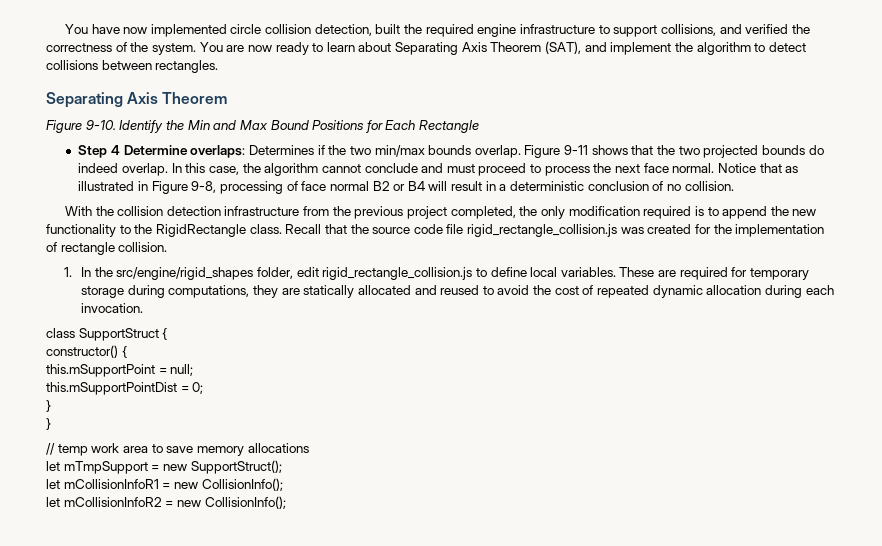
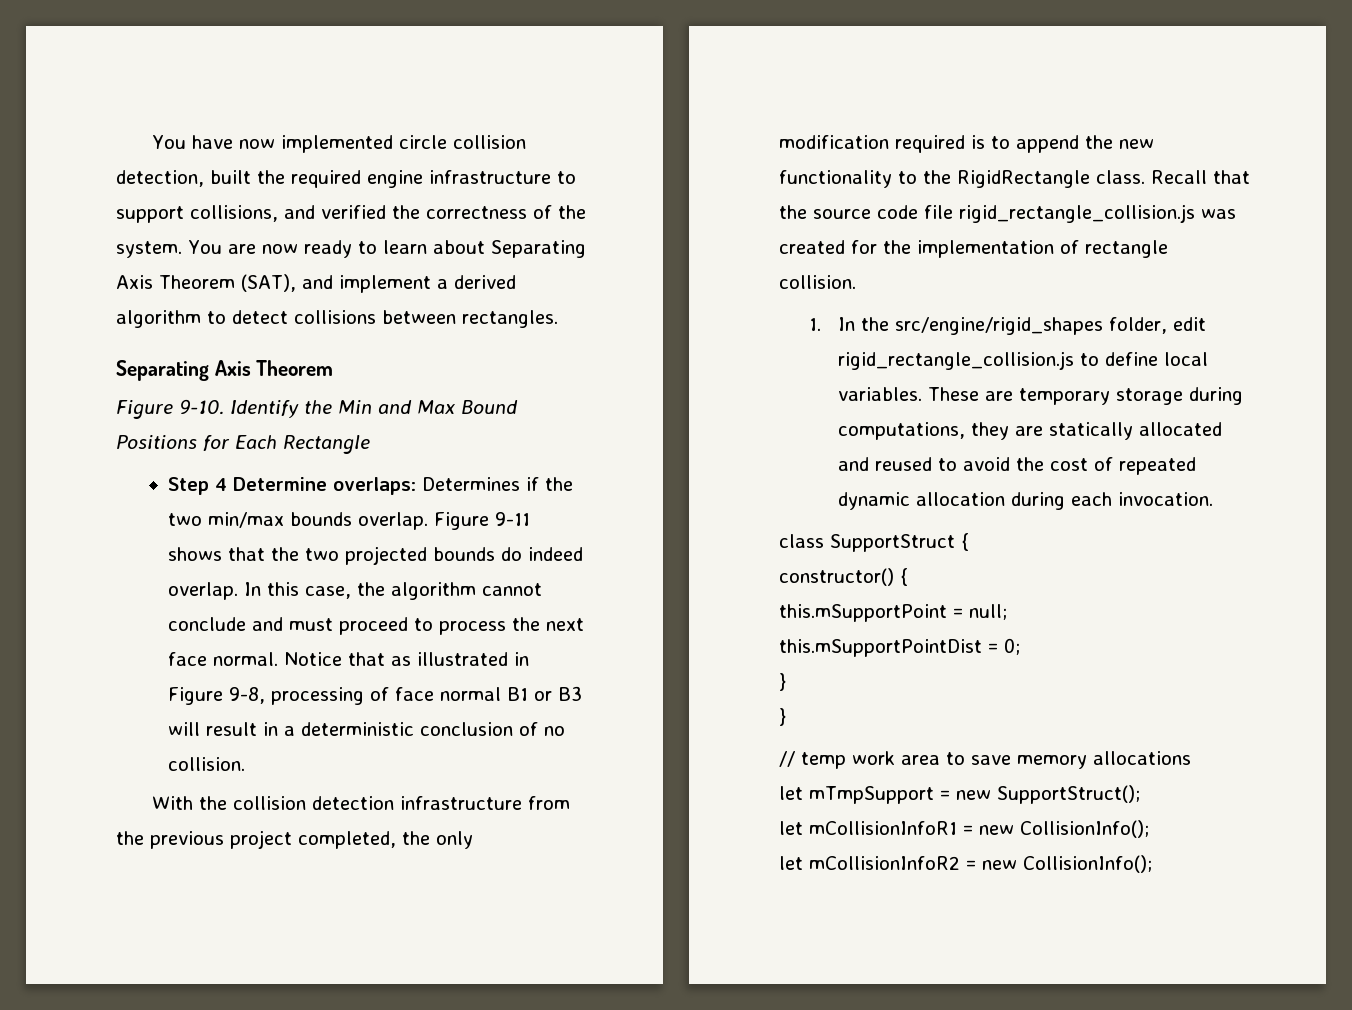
- You are now ready to learn about Separating Axis Theorem (SAT), and implement the algorithm to detect collisions between rectangles.
+ You are now ready to learn about Separating Axis Theorem (SAT), and implement a derived algorithm to detect collisions between rectangles.
- Notice that as illustrated in Figure 9-8, processing of face normal B2 or B4 will result in a deterministic conclusion of no collision.
+ Notice that as illustrated in Figure 9-8, processing of face normal B1 or B3 will result in a deterministic conclusion of no collision.
- These are required for temporary storage during computations, they are statically allocated and reused to avoid the cost of repeated dynamic allocation during each invocation.
+ These are temporary storage during computations, they are statically allocated and reused to avoid the cost of repeated dynamic allocation during each invocation.

